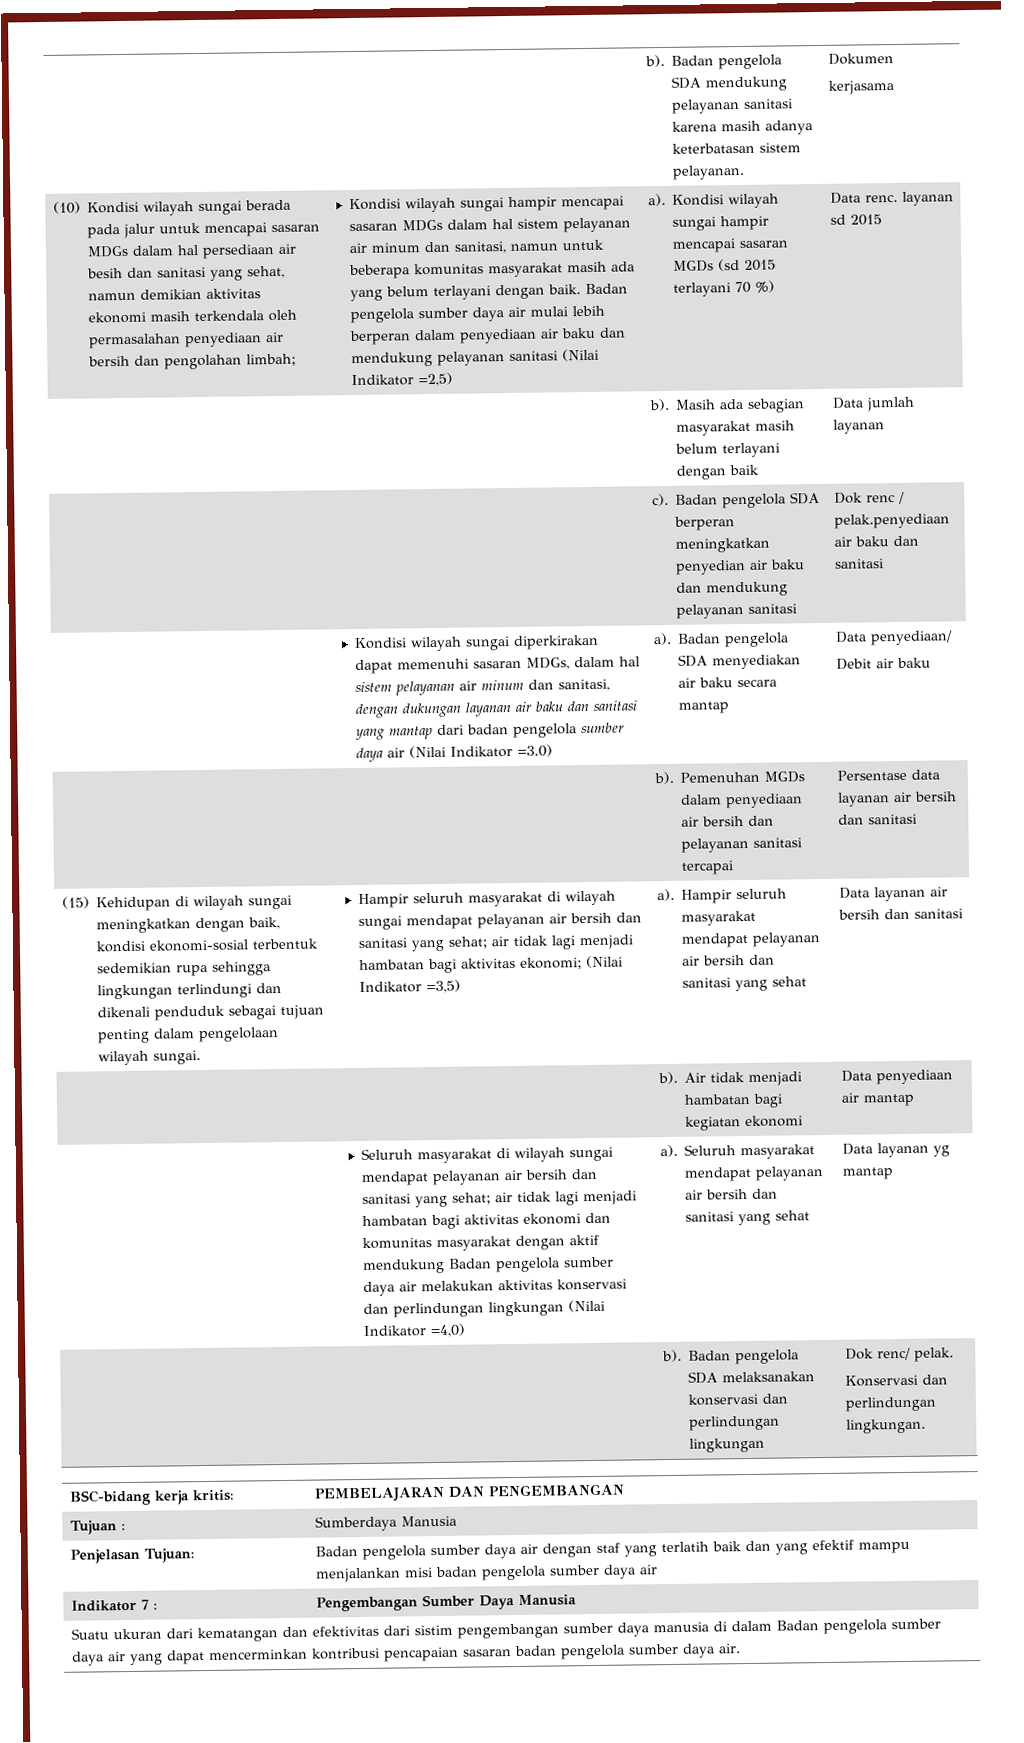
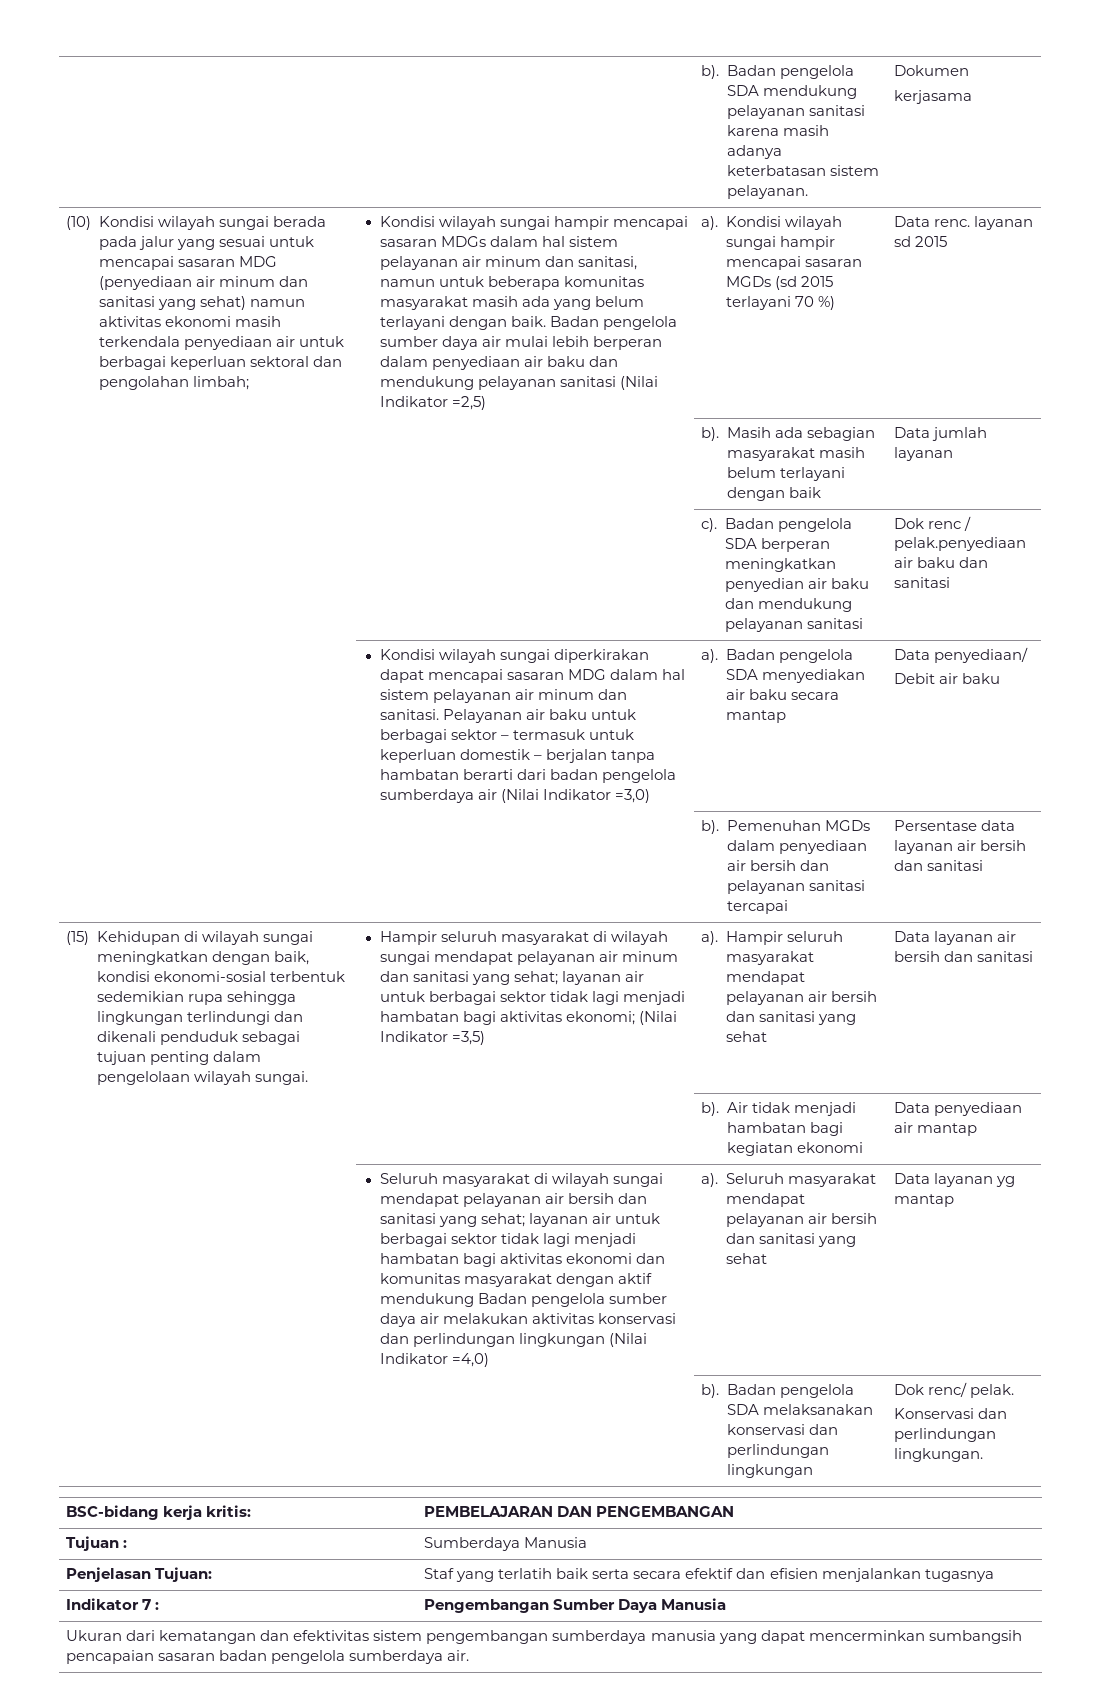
- (10) Kondisi wilayah sungai berada pada jalur untuk mencapai sasaran MDGs dalam hal persediaan air besih dan sanitasi yang sehat, namun demikian aktivitas ekonomi masih terkendala oleh permasalahan penyediaan air bersih dan pengolahan limbah;
+ (10) Kondisi wilayah sungai berada pada jalur yang sesuai untuk mencapai sasaran MDG (penyediaan air minum dan sanitasi yang sehat) namun aktivitas ekonomi masih terkendala penyediaan air untuk berbagai keperluan sektoral dan pengolahan limbah;
- Kondisi wilayah sungai diperkirakan dapat memenuhi sasaran MDGs, dalam hal sistem pelayanan air minum dan sanitasi, dengan dukungan layanan air baku dan sanitasi yang mantap dari badan pengelola sumber daya air (Nilai Indikator =3.0)
+ Kondisi wilayah sungai diperkirakan dapat mencapai sasaran MDG dalam hal sistem pelayanan air minum dan sanitasi. Pelayanan air baku untuk berbagai sektor – termasuk untuk keperluan domestik – berjalan tanpa hambatan berarti dari badan pengelola sumberdaya air (Nilai Indikator =3,0)
- Hampir seluruh masyarakat di wilayah sungai mendapat pelayanan air bersih dan sanitasi yang sehat; air tidak lagi menjadi hambatan bagi aktivitas ekonomi; (Nilai Indikator =3,5)
+ Hampir seluruh masyarakat di wilayah sungai mendapat pelayanan air minum dan sanitasi yang sehat; layanan air untuk berbagai sektor tidak lagi menjadi hambatan bagi aktivitas ekonomi; (Nilai Indikator =3,5)
- Seluruh masyarakat di wilayah sungai mendapat pelayanan air bersih dan sanitasi yang sehat; air tidak lagi menjadi hambatan bagi aktivitas ekonomi dan komunitas masyarakat dengan aktif mendukung Badan pengelola sumber daya air melakukan aktivitas konservasi dan perlindungan lingkungan (Nilai Indikator =4,0)
+ Seluruh masyarakat di wilayah sungai mendapat pelayanan air bersih dan sanitasi yang sehat; layanan air untuk berbagai sektor tidak lagi menjadi hambatan bagi aktivitas ekonomi dan komunitas masyarakat dengan aktif mendukung Badan pengelola sumber daya air melakukan aktivitas konservasi dan perlindungan lingkungan (Nilai Indikator =4,0)
- Penjelasan Tujuan: | Badan pengelola sumber daya air dengan staf yang terlatih baik dan yang efektif mampu menjalankan misi badan pengelola sumber daya air
+ Penjelasan Tujuan: | Staf yang terlatih baik serta secara efektif dan efisien menjalankan tugasnya
- Suatu ukuran dari kematangan dan efektivitas dari sistim pengembangan sumber daya manusia di dalam Badan pengelola sumber daya air yang dapat mencerminkan kontribusi pencapaian sasaran badan pengelola sumber daya air.
+ Ukuran dari kematangan dan efektivitas sistem pengembangan sumberdaya manusia yang dapat mencerminkan sumbangsih pencapaian sasaran badan pengelola sumberdaya air.

